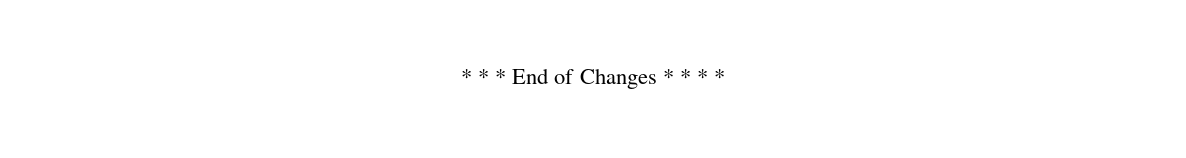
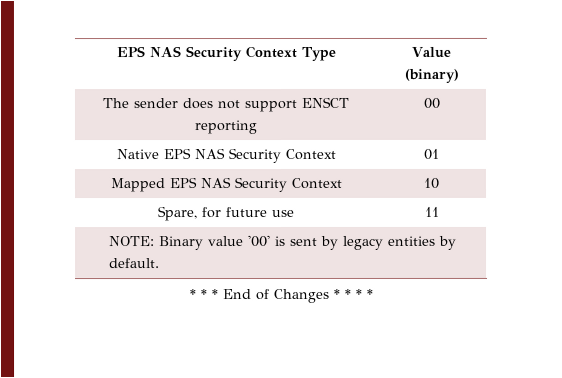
+ EPS NAS Security Context Type | Value (binary)
+ The sender does not support ENSCT reporting | 00
+ Native EPS NAS Security Context | 01
+ Mapped EPS NAS Security Context | 10
+ Spare, for future use | 11
+ NOTE: Binary value '00' is sent by legacy entities by default.

